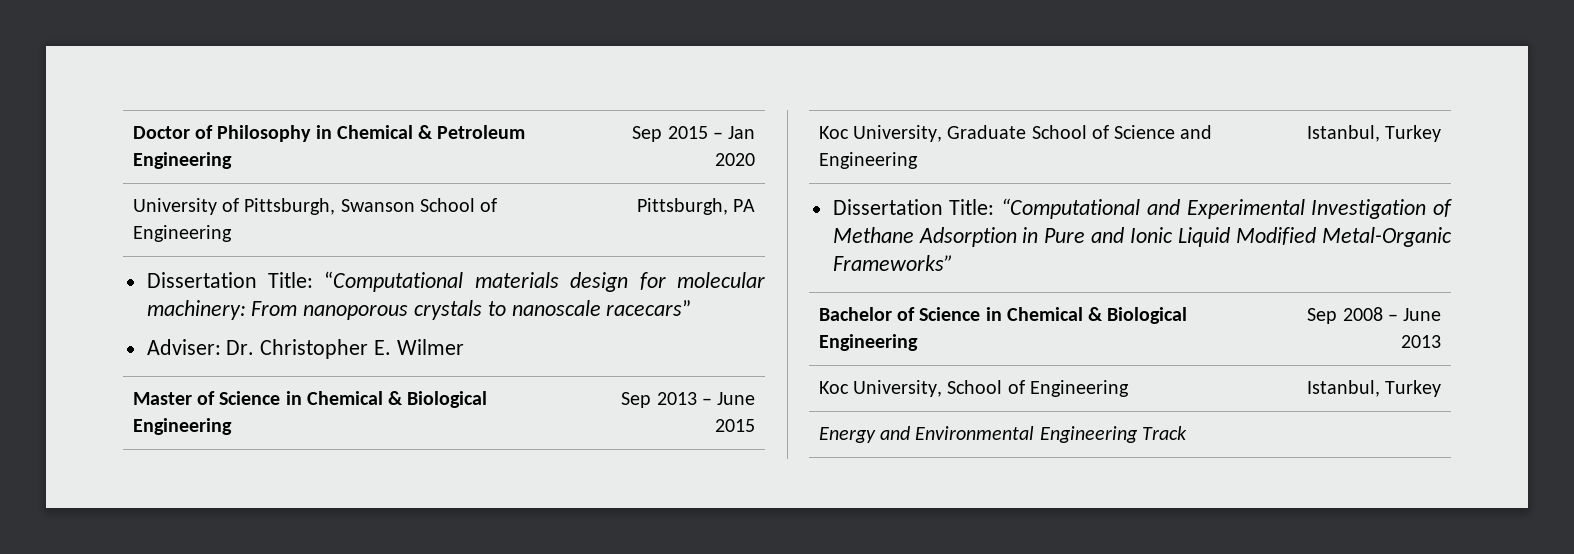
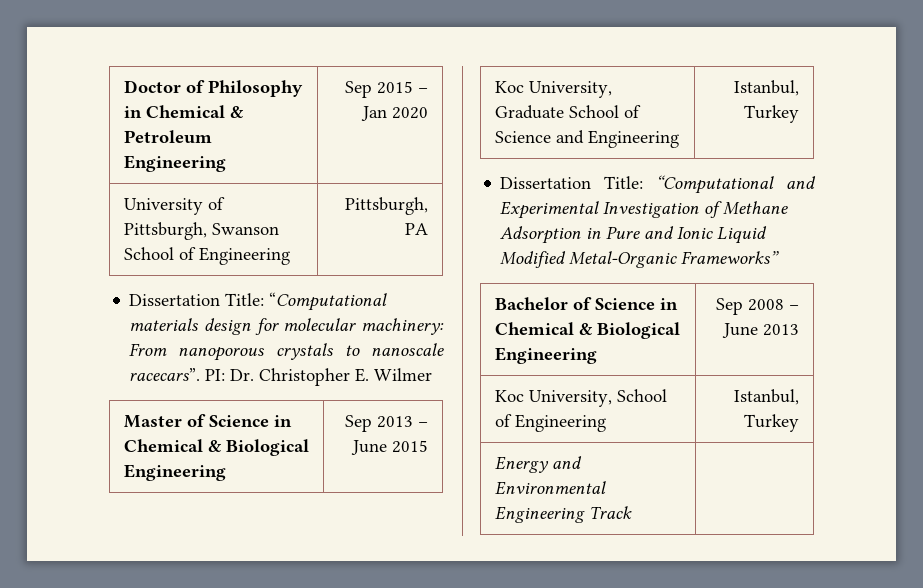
- Dissertation Title: “Computational materials design for molecular machinery: From nanoporous crystals to nanoscale racecars”
- Adviser: Dr. Christopher E. Wilmer
+ Dissertation Title: “Computational materials design for molecular machinery: From nanoporous crystals to nanoscale racecars”. PI: Dr. Christopher E. Wilmer

